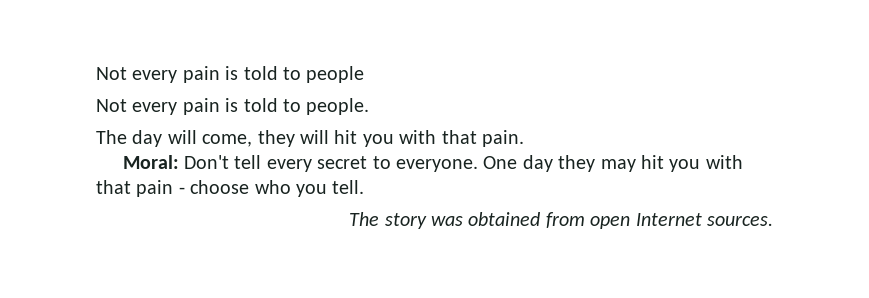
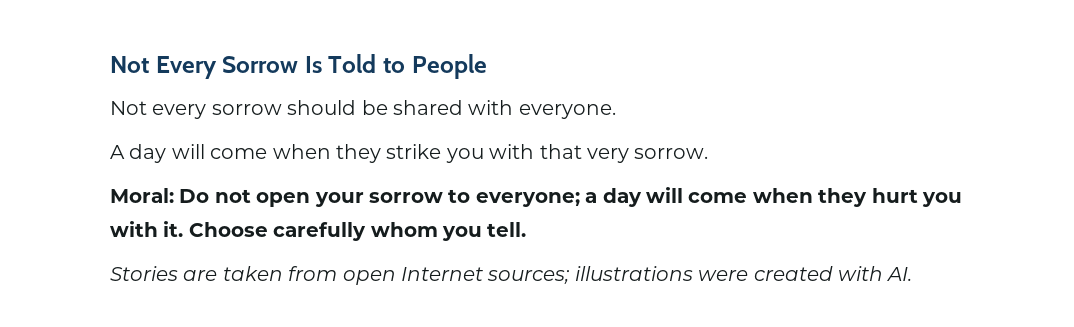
- Not every pain is told to people
- Not every pain is told to people.
- The day will come, they will hit you with that pain.
+ Not Every Sorrow Is Told to People
+ Not every sorrow should be shared with everyone.
+ A day will come when they strike you with that very sorrow.
- Moral: Don't tell every secret to everyone. One day they may hit you with that pain - choose who you tell.
- The story was obtained from open Internet sources.
+ Moral: Do not open your sorrow to everyone; a day will come when they hurt you with it. Choose carefully whom you tell.
+ Stories are taken from open Internet sources; illustrations were created with AI.

